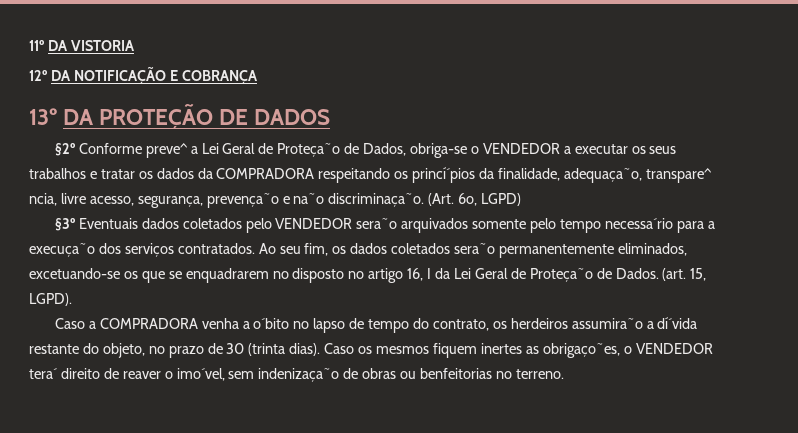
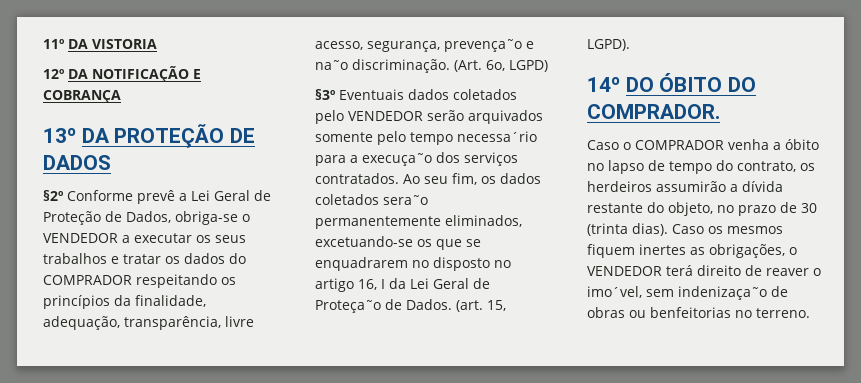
- §2º Conforme preve^ a Lei Geral de Proteça˜o de Dados, obriga-se o VENDEDOR a executar os seus trabalhos e tratar os dados da COMPRADORA respeitando os princí´pios da finalidade, adequaça˜o, transpare^ ncia, livre acesso, segurança, prevença˜o e na˜o discriminaça˜o.
+ §2º Conforme prevê a Lei Geral de Proteção de Dados, obriga-se o VENDEDOR a executar os seus trabalhos e tratar os dados do COMPRADOR respeitando os princípios da finalidade, adequação, transparência, livre acesso, segurança, prevença˜o e na˜o discriminação.
- §3º Eventuais dados coletados pelo VENDEDOR sera˜o arquivados somente pelo tempo necessa´rio para a execuça˜o dos serviços contratados.
+ §3º Eventuais dados coletados pelo VENDEDOR serão arquivados somente pelo tempo necessa´rio para a execuça˜o dos serviços contratados.
- Caso a COMPRADORA venha a o´bito no lapso de tempo do contrato, os herdeiros assumira˜o a dí´vida restante do objeto, no prazo de 30 (trinta dias).
+ 14º DO ÓBITO DO COMPRADOR.
+ Caso o COMPRADOR venha a óbito no lapso de tempo do contrato, os herdeiros assumirão a dívida restante do objeto, no prazo de 30 (trinta dias).
- Caso os mesmos fiquem inertes as obrigaço˜es, o VENDEDOR tera´ direito de reaver o imo´vel, sem indenizaça˜o de obras ou benfeitorias no terreno.
+ Caso os mesmos fiquem inertes as obrigações, o VENDEDOR terá direito de reaver o imo´vel, sem indenizaça˜o de obras ou benfeitorias no terreno.

